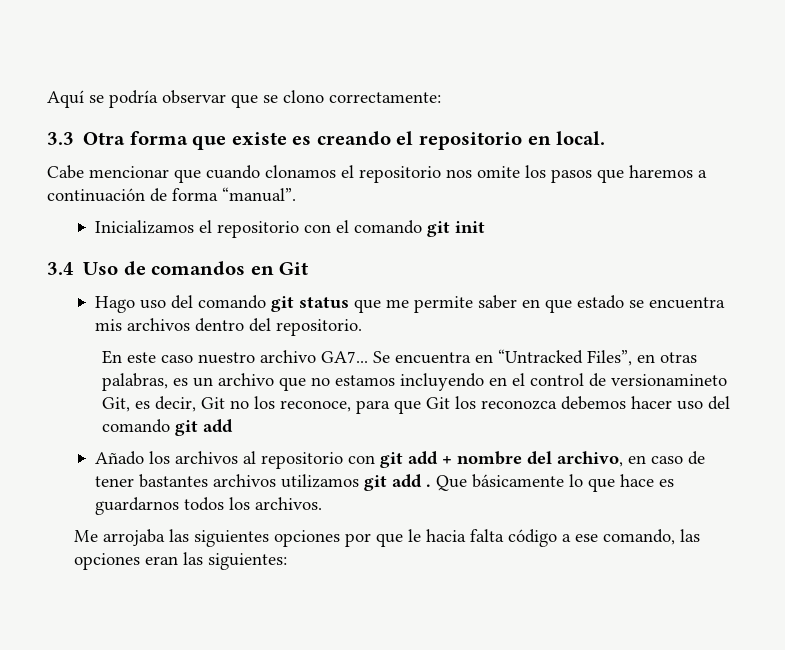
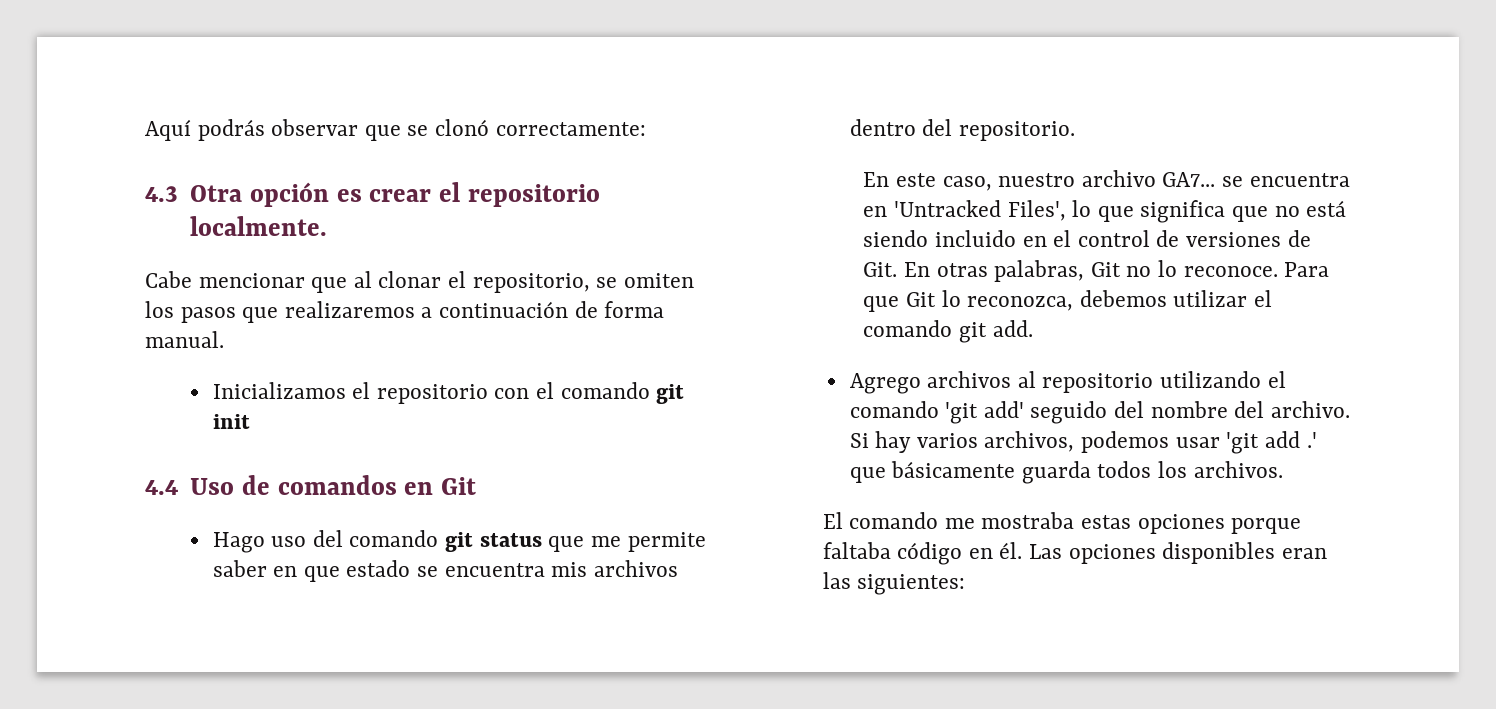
- Aquí se podría observar que se clono correctamente:
+ Aquí podrás observar que se clonó correctamente:
- 3.3 Otra forma que existe es creando el repositorio en local.
- Cabe mencionar que cuando clonamos el repositorio nos omite los pasos que haremos a continuación de forma “manual”.
+ 4.3 Otra opción es crear el repositorio localmente.
+ Cabe mencionar que al clonar el repositorio, se omiten los pasos que realizaremos a continuación de forma manual.
- 3.4 Uso de comandos en Git
+ 4.4 Uso de comandos en Git
- En este caso nuestro archivo GA7... Se encuentra en “Untracked Files”, en otras palabras, es un archivo que no estamos incluyendo en el control de versionamineto Git, es decir, Git no los reconoce, para que Git los reconozca debemos hacer uso del comando git add
- Añado los archivos al repositorio con git add + nombre del archivo, en caso de tener bastantes archivos utilizamos git add . Que básicamente lo que hace es guardarnos todos los archivos.
- Me arrojaba las siguientes opciones por que le hacia falta código a ese comando, las opciones eran las siguientes:
+ En este caso, nuestro archivo GA7... se encuentra en 'Untracked Files', lo que significa que no está siendo incluido en el control de versiones de Git. En otras palabras, Git no lo reconoce. Para que Git lo reconozca, debemos utilizar el comando git add.
+ Agrego archivos al repositorio utilizando el comando 'git add' seguido del nombre del archivo. Si hay varios archivos, podemos usar 'git add .' que básicamente guarda todos los archivos.
+ El comando me mostraba estas opciones porque faltaba código en él. Las opciones disponibles eran las siguientes:

